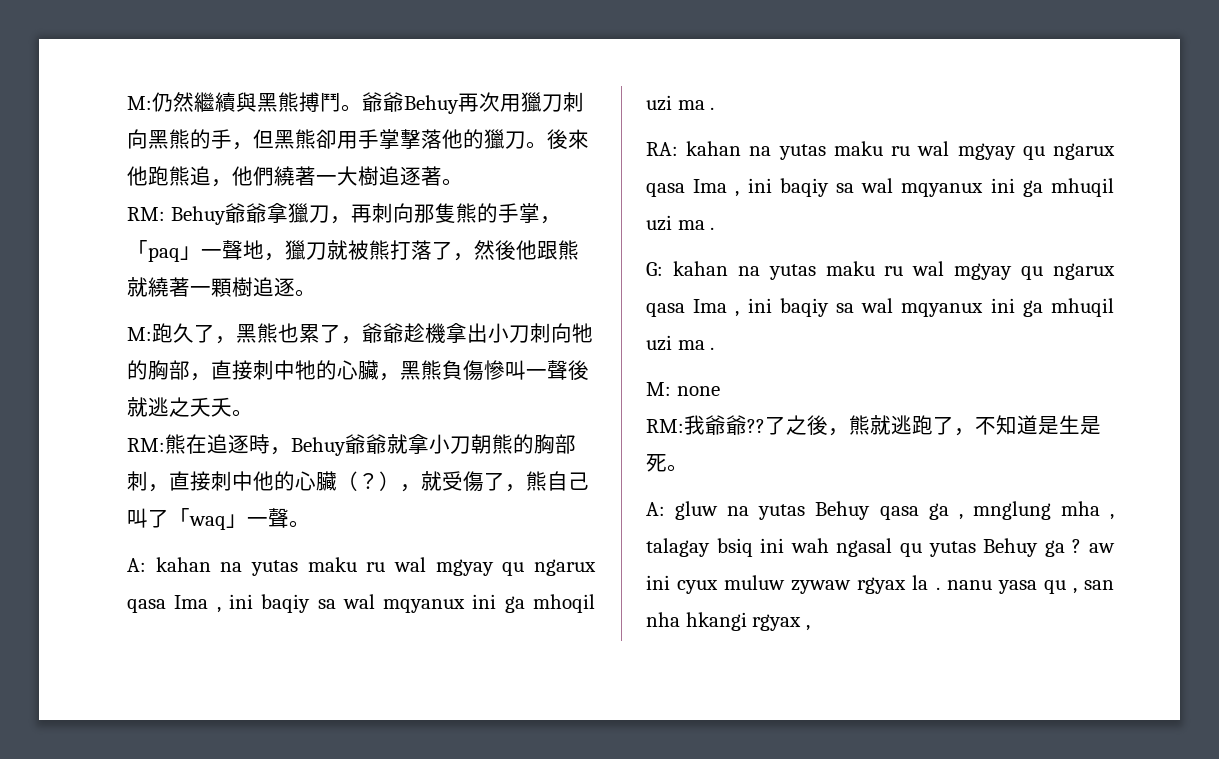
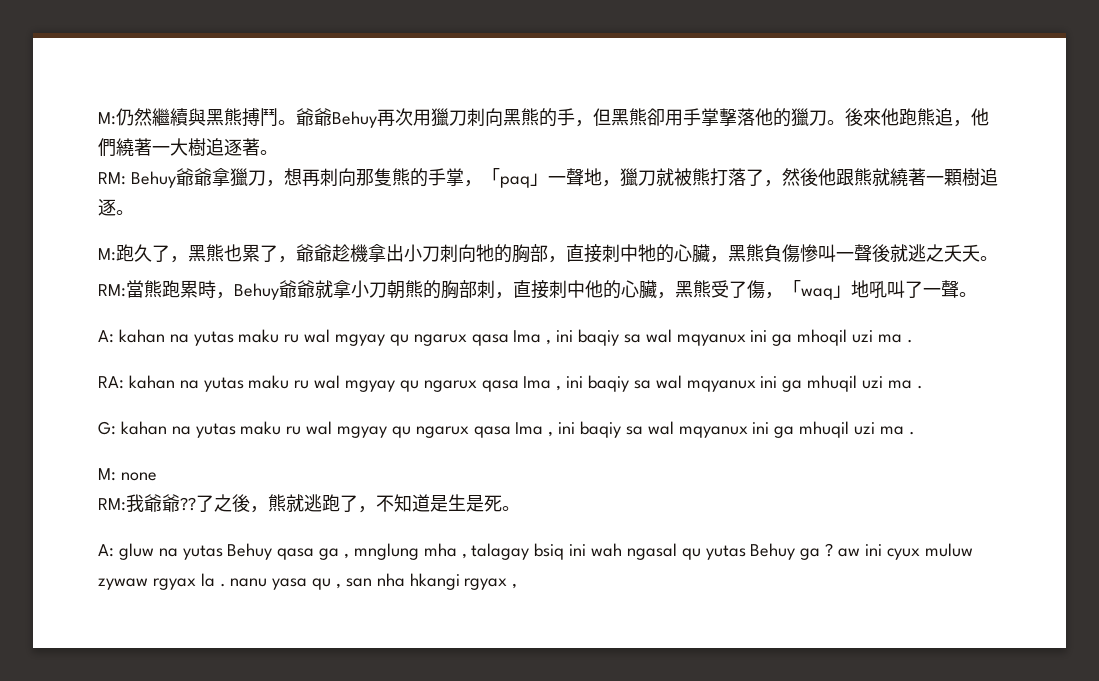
- RM: Behuy爺爺拿獵刀，再刺向那隻熊的手掌，「paq」一聲地，獵刀就被熊打落了，然後他跟熊就繞著一顆樹追逐。
+ RM: Behuy爺爺拿獵刀，想再刺向那隻熊的手掌，「paq」一聲地，獵刀就被熊打落了，然後他跟熊就繞著一顆樹追逐。
- RM:熊在追逐時，Behuy爺爺就拿小刀朝熊的胸部刺，直接刺中他的心臟（？），就受傷了，熊自己叫了「waq」一聲。
+ RM:當熊跑累時，Behuy爺爺就拿小刀朝熊的胸部刺，直接刺中他的心臟，黑熊受了傷，「waq」地吼叫了一聲。

